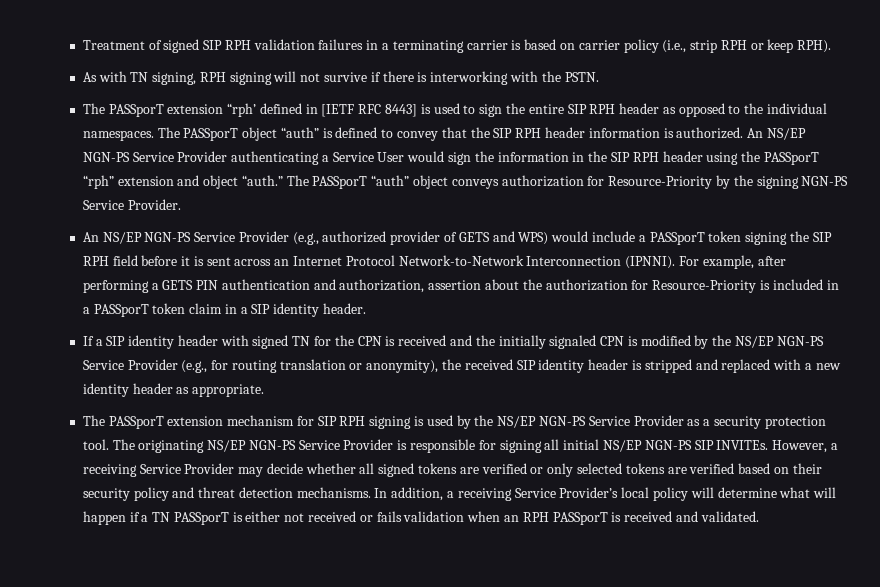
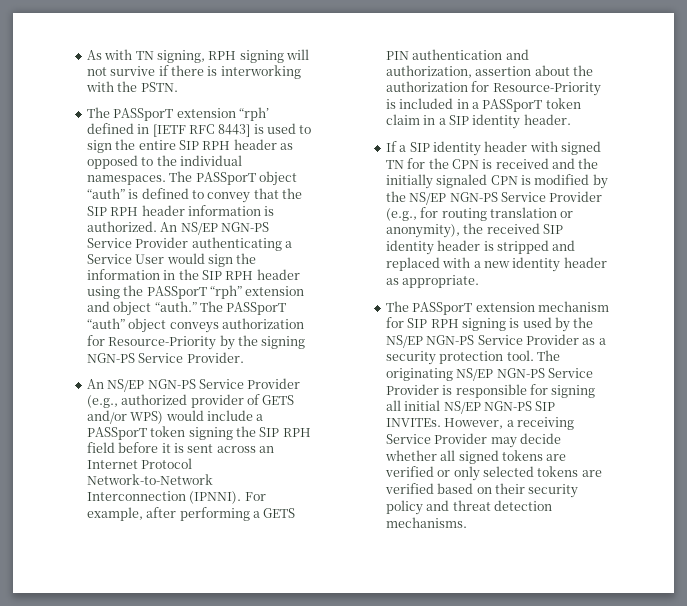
- Treatment of signed SIP RPH validation failures in a terminating carrier is based on carrier policy (i.e., strip RPH or keep RPH).
- An NS/EP NGN-PS Service Provider (e.g., authorized provider of GETS and WPS) would include a PASSporT token signing the SIP RPH field before it is sent across an Internet Protocol Network-to-Network Interconnection (IPNNI).
+ An NS/EP NGN-PS Service Provider (e.g., authorized provider of GETS and/or WPS) would include a PASSporT token signing the SIP RPH field before it is sent across an Internet Protocol Network-to-Network Interconnection (IPNNI).
- In addition, a receiving Service Provider’s local policy will determine what will happen if a TN PASSporT is either not received or fails validation when an RPH PASSporT is received and validated.

